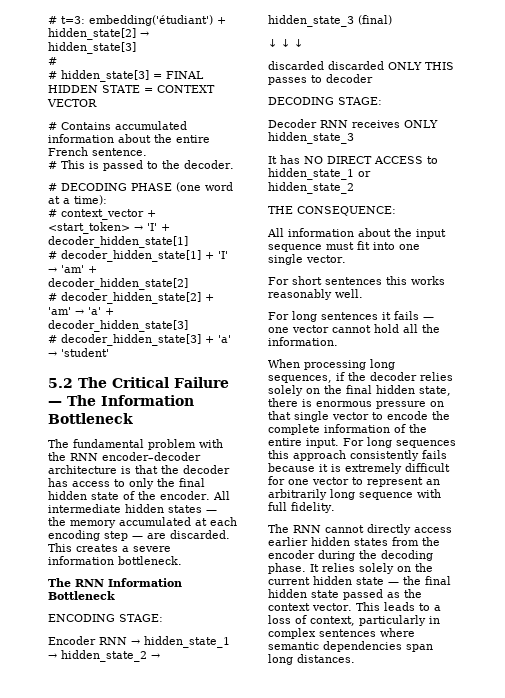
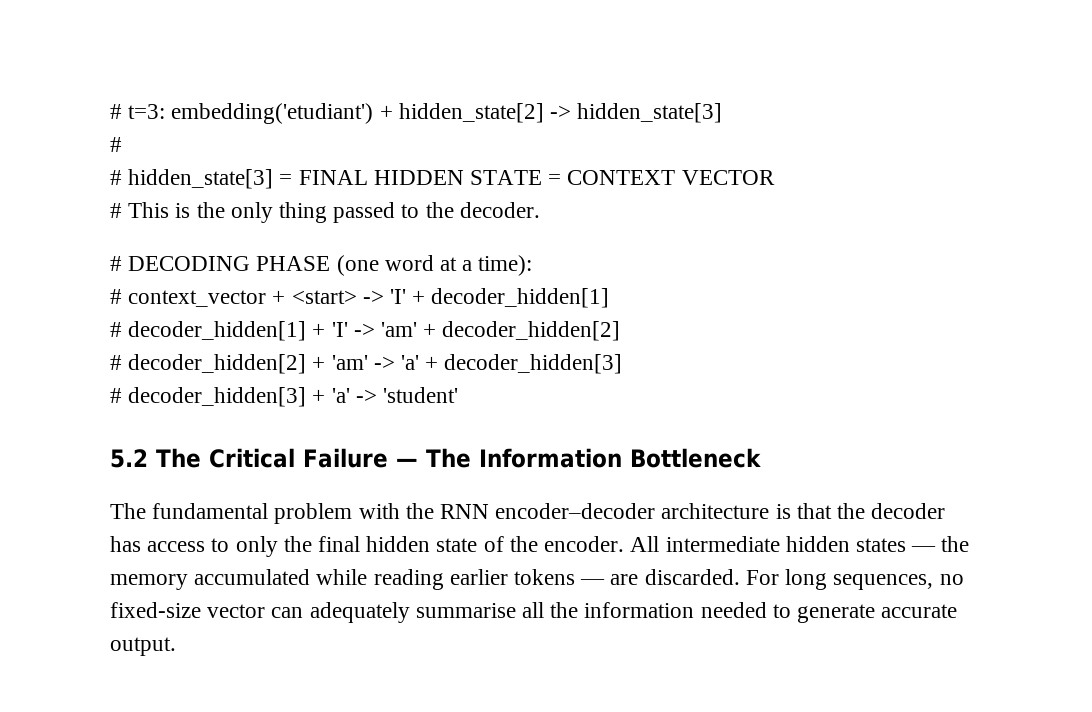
- # t=3: embedding('étudiant') + hidden_state[2] → hidden_state[3]
+ # t=3: embedding('etudiant') + hidden_state[2] -> hidden_state[3]
- # Contains accumulated information about the entire French sentence.
- # This is passed to the decoder.
+ # This is the only thing passed to the decoder.
- # context_vector + <start_token> → 'I' + decoder_hidden_state[1]
- # decoder_hidden_state[1] + 'I' → 'am' + decoder_hidden_state[2]
- # decoder_hidden_state[2] + 'am' → 'a' + decoder_hidden_state[3]
- # decoder_hidden_state[3] + 'a' → 'student'
+ # context_vector + <start> -> 'I' + decoder_hidden[1]
+ # decoder_hidden[1] + 'I' -> 'am' + decoder_hidden[2]
+ # decoder_hidden[2] + 'am' -> 'a' + decoder_hidden[3]
+ # decoder_hidden[3] + 'a' -> 'student'
- All intermediate hidden states — the memory accumulated at each encoding step — are discarded. This creates a severe information bottleneck.
- The RNN Information Bottleneck
- ENCODING STAGE:
- Encoder RNN → hidden_state_1 → hidden_state_2 → hidden_state_3 (final)
- ↓ ↓ ↓
- discarded discarded ONLY THIS passes to decoder
- DECODING STAGE:
- Decoder RNN receives ONLY hidden_state_3
- It has NO DIRECT ACCESS to hidden_state_1 or hidden_state_2
- THE CONSEQUENCE:
- All information about the input sequence must fit into one single vector.
- For short sentences this works reasonably well.
- For long sentences it fails — one vector cannot hold all the information.
- When processing long sequences, if the decoder relies solely on the final hidden state, there is enormous pressure on that single vector to encode the complete information of the entire input. For long sequences this approach consistently fails because it is extremely difficult for one vector to represent an arbitrarily long sequence with full fidelity.
- The RNN cannot directly access earlier hidden states from the encoder during the decoding phase. It relies solely on the current hidden state — the final hidden state passed as the context vector. This leads to a loss of context, particularly in complex sentences where semantic dependencies span long distances.
+ All intermediate hidden states — the memory accumulated while reading earlier tokens — are discarded. For long sequences, no fixed-size vector can adequately summarise all the information needed to generate accurate output.

